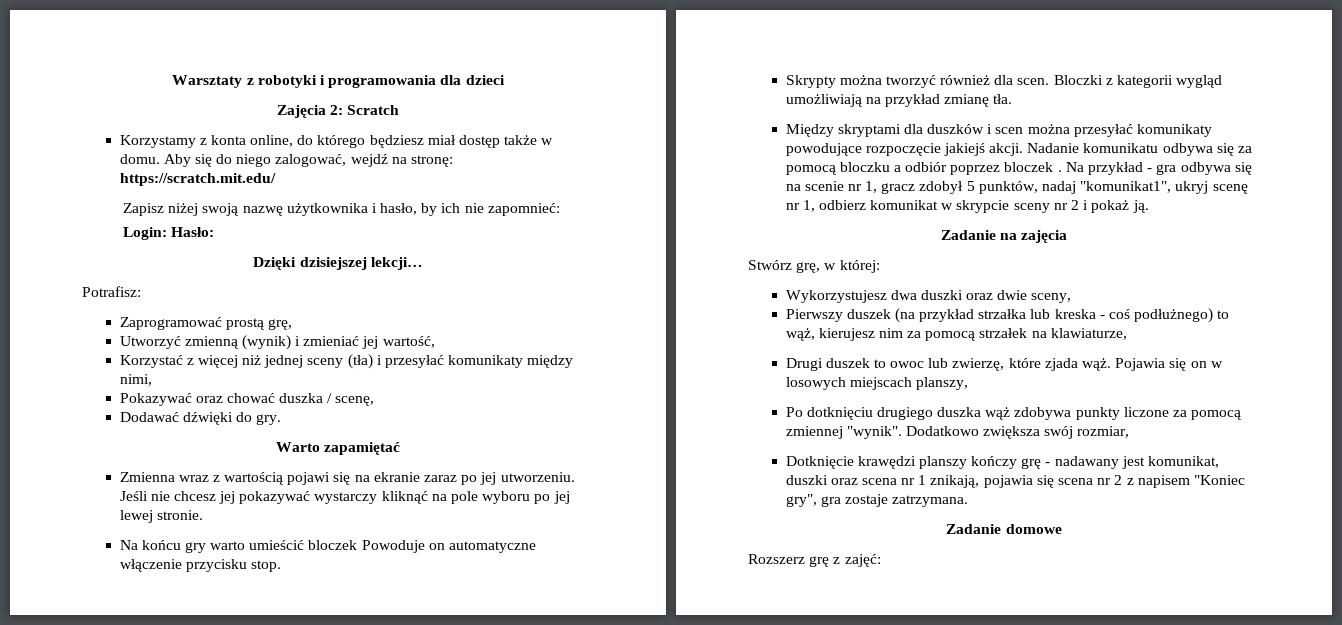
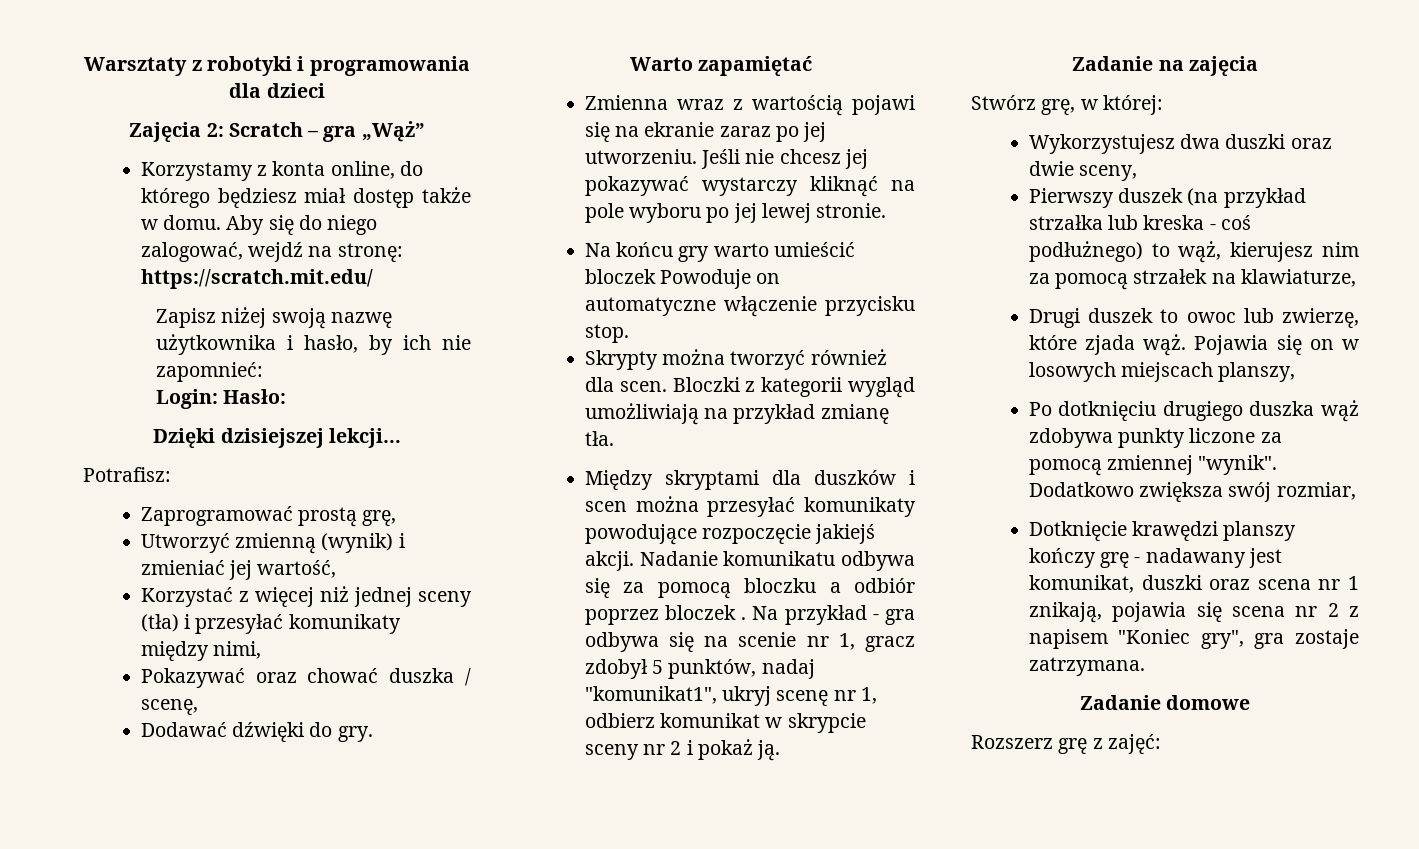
- Zajęcia 2: Scratch
+ Zajęcia 2: Scratch – gra „Wąż”

